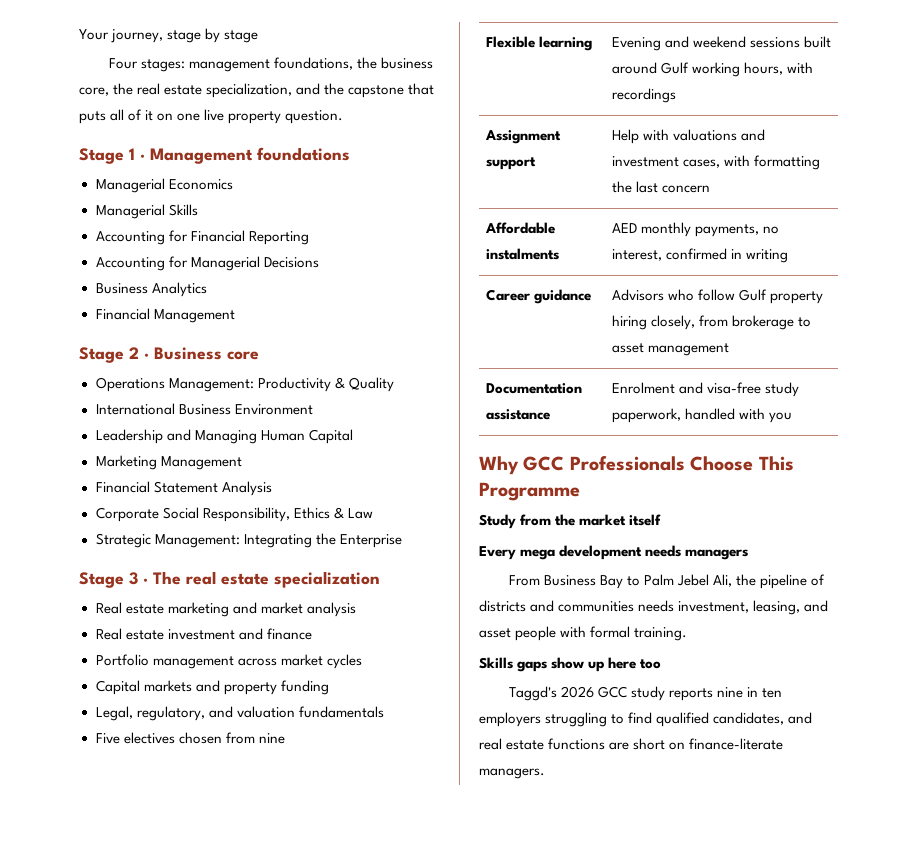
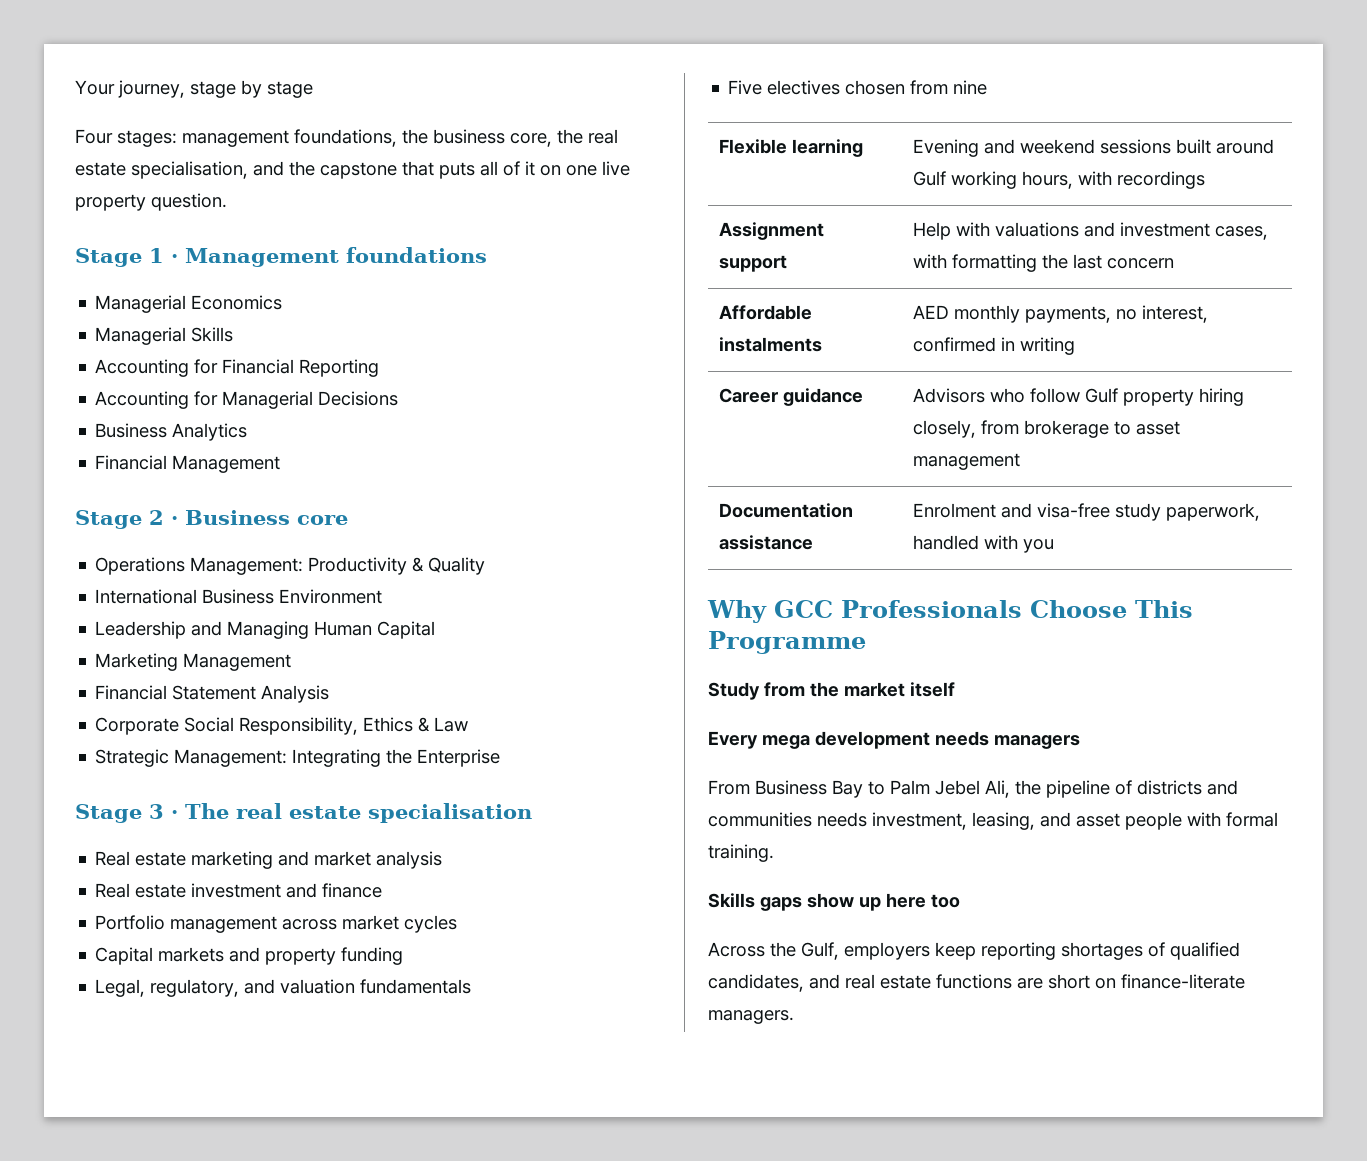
- Four stages: management foundations, the business core, the real estate specialization, and the capstone that puts all of it on one live property question.
+ Four stages: management foundations, the business core, the real estate specialisation, and the capstone that puts all of it on one live property question.
- Stage 3 · The real estate specialization
+ Stage 3 · The real estate specialisation
- Taggd's 2026 GCC study reports nine in ten employers struggling to find qualified candidates, and real estate functions are short on finance-literate managers.
+ Across the Gulf, employers keep reporting shortages of qualified candidates, and real estate functions are short on finance-literate managers.

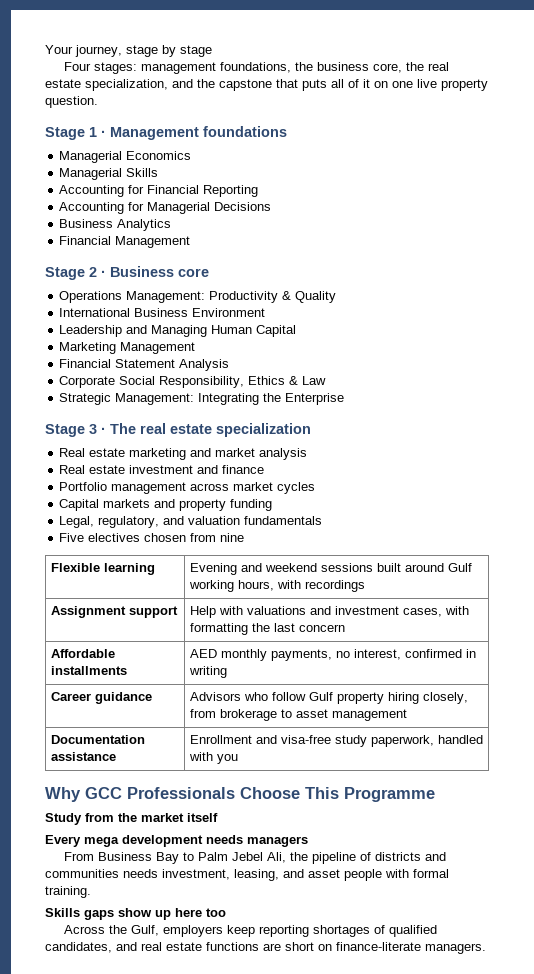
- Four stages: management foundations, the business core, the real estate specialisation, and the capstone that puts all of it on one live property question.
+ Four stages: management foundations, the business core, the real estate specialization, and the capstone that puts all of it on one live property question.
- Stage 3 · The real estate specialisation
+ Stage 3 · The real estate specialization
- Affordable instalments | AED monthly payments, no interest, confirmed in writing
+ Affordable installments | AED monthly payments, no interest, confirmed in writing
- Documentation assistance | Enrolment and visa-free study paperwork, handled with you
+ Documentation assistance | Enrollment and visa-free study paperwork, handled with you

